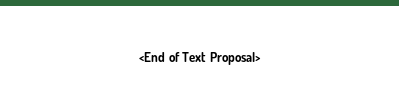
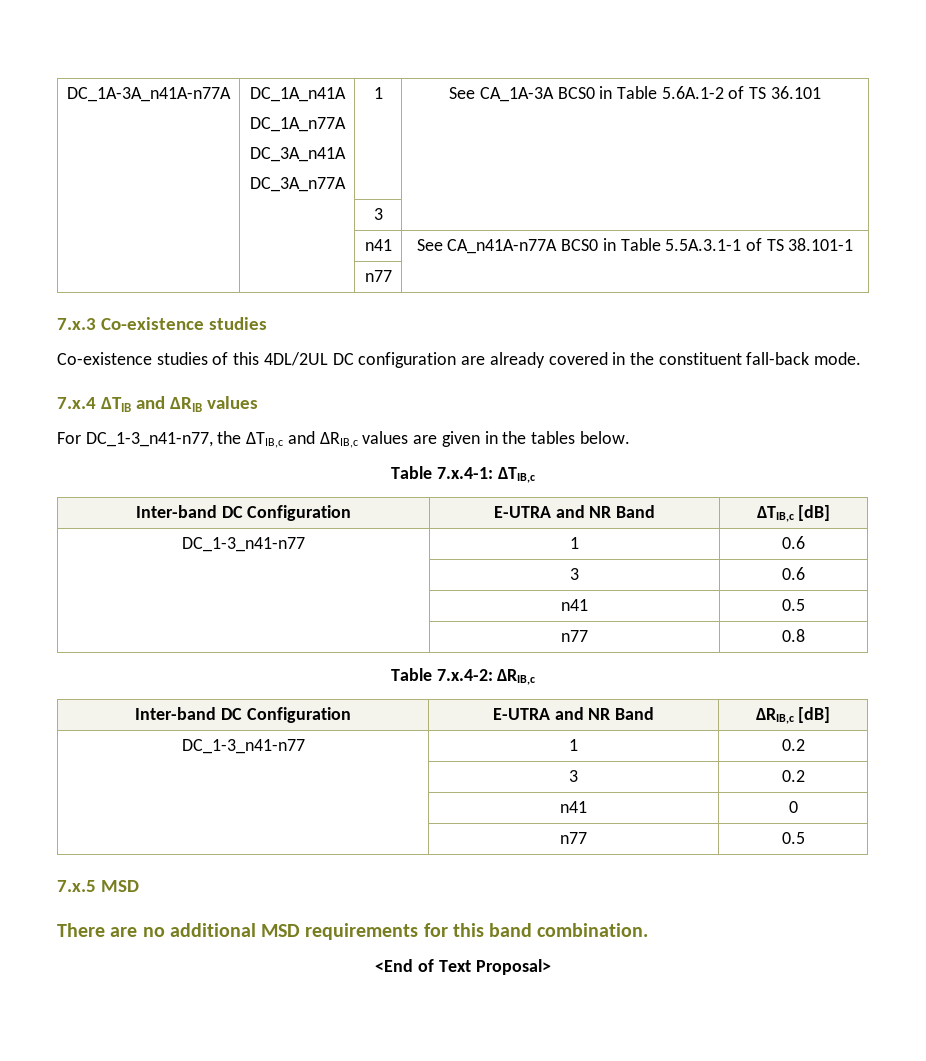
+ DC_1A-3A_n41A-n77A | DC_1A_n41A
+ DC_1A_n77A
+ DC_3A_n41A
+ DC_3A_n77A | 1 | See CA_1A-3A BCS0 in Table 5.6A.1-2 of TS 36.101
+ | | 3 |
+ | | n41 | See CA_n41A-n77A BCS0 in Table 5.5A.3.1-1 of TS 38.101-1
+ | | n77 |
+ 7.x.3 Co-existence studies
+ Co-existence studies of this 4DL/2UL DC configuration are already covered in the constituent fall-back mode.
+ 7.x.4 ∆TIB and ∆RIB values
+ For DC_1-3_n41-n77, the ΔTIB,c and ΔRIB,c values are given in the tables below.
+ Table 7.x.4-1: ΔTIB,c
+ Inter-band DC Configuration | E-UTRA and NR Band | ΔTIB,c [dB]
+ DC_1-3_n41-n77 | 1 | 0.6
+ | 3 | 0.6
+ | n41 | 0.5
+ | n77 | 0.8
+ Table 7.x.4-2: ΔRIB,c
+ Inter-band DC Configuration | E-UTRA and NR Band | ΔRIB,c [dB]
+ DC_1-3_n41-n77 | 1 | 0.2
+ | 3 | 0.2
+ | n41 | 0
+ | n77 | 0.5
+ 7.x.5 MSD
+ There are no additional MSD requirements for this band combination.

